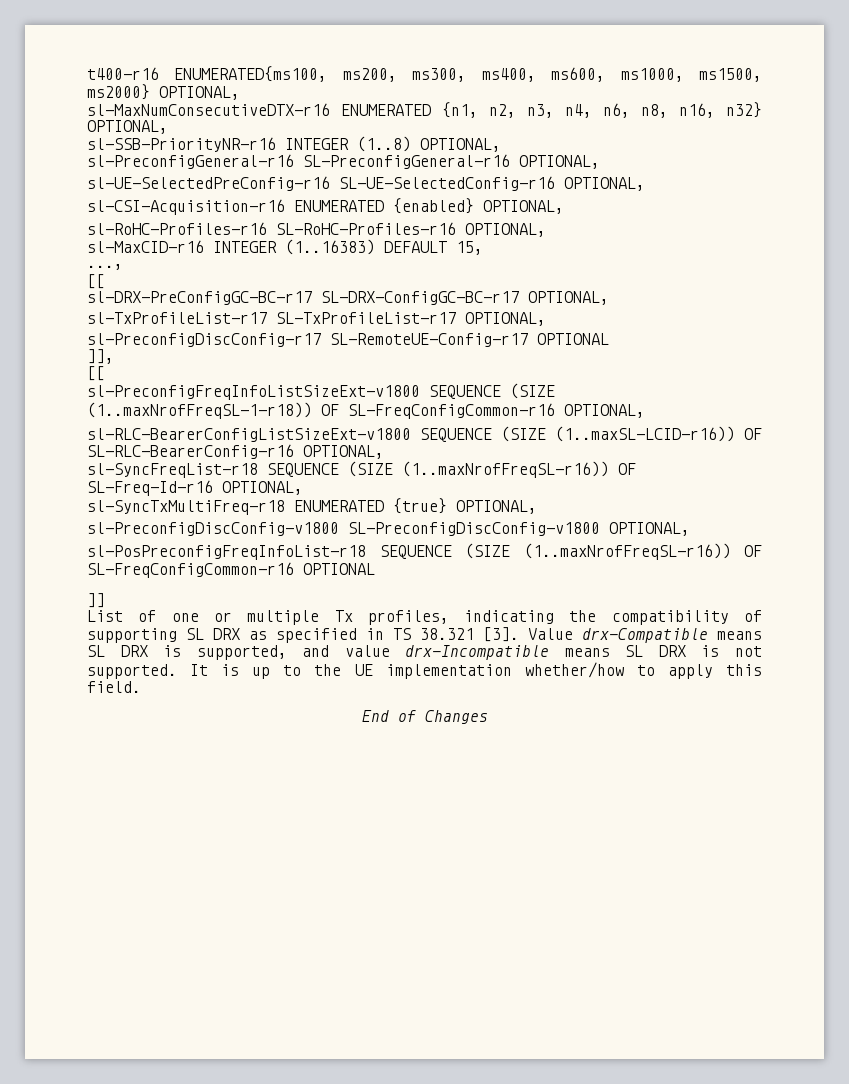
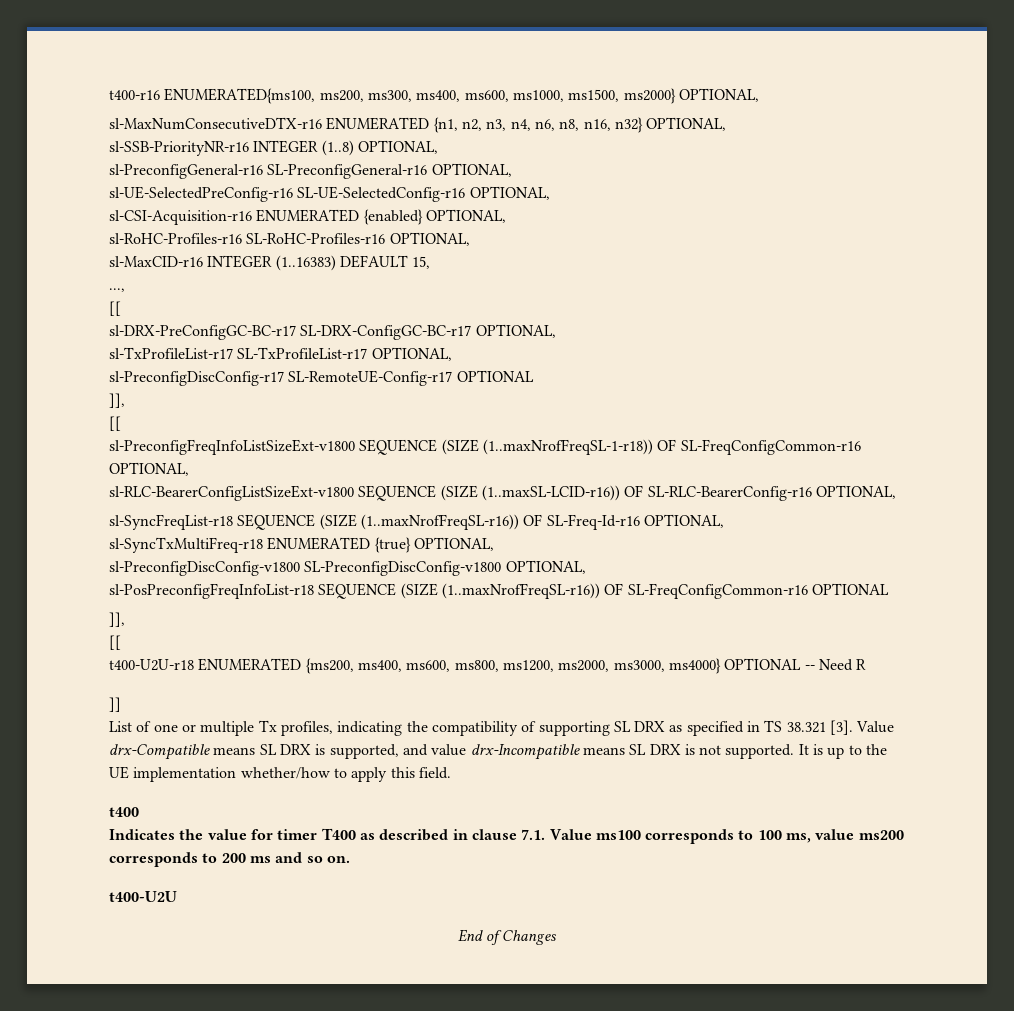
  sl-PosPreconfigFreqInfoList-r18 SEQUENCE (SIZE (1..maxNrofFreqSL-r16)) OF SL-FreqConfigCommon-r16 OPTIONAL
+ ]],
+ [[
+ t400-U2U-r18 ENUMERATED {ms200, ms400, ms600, ms800, ms1200, ms2000, ms3000, ms4000} OPTIONAL -- Need R
+ t400
+ Indicates the value for timer T400 as described in clause 7.1. Value ms100 corresponds to 100 ms, value ms200 corresponds to 200 ms and so on.
+ t400-U2U

